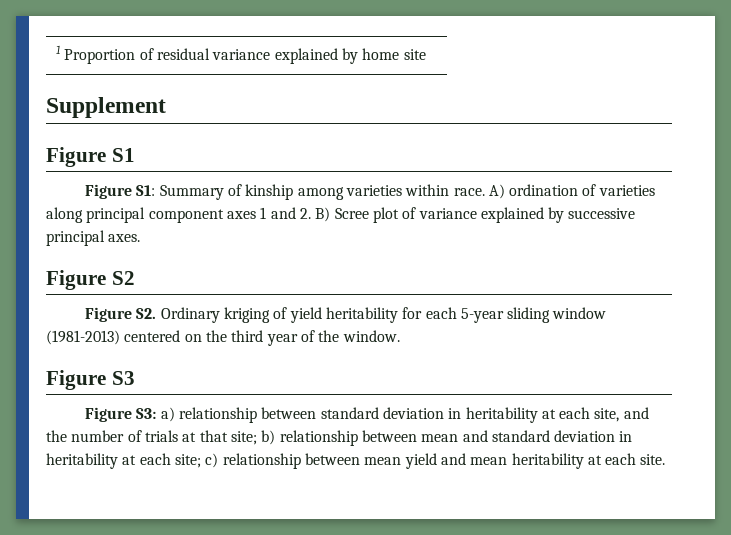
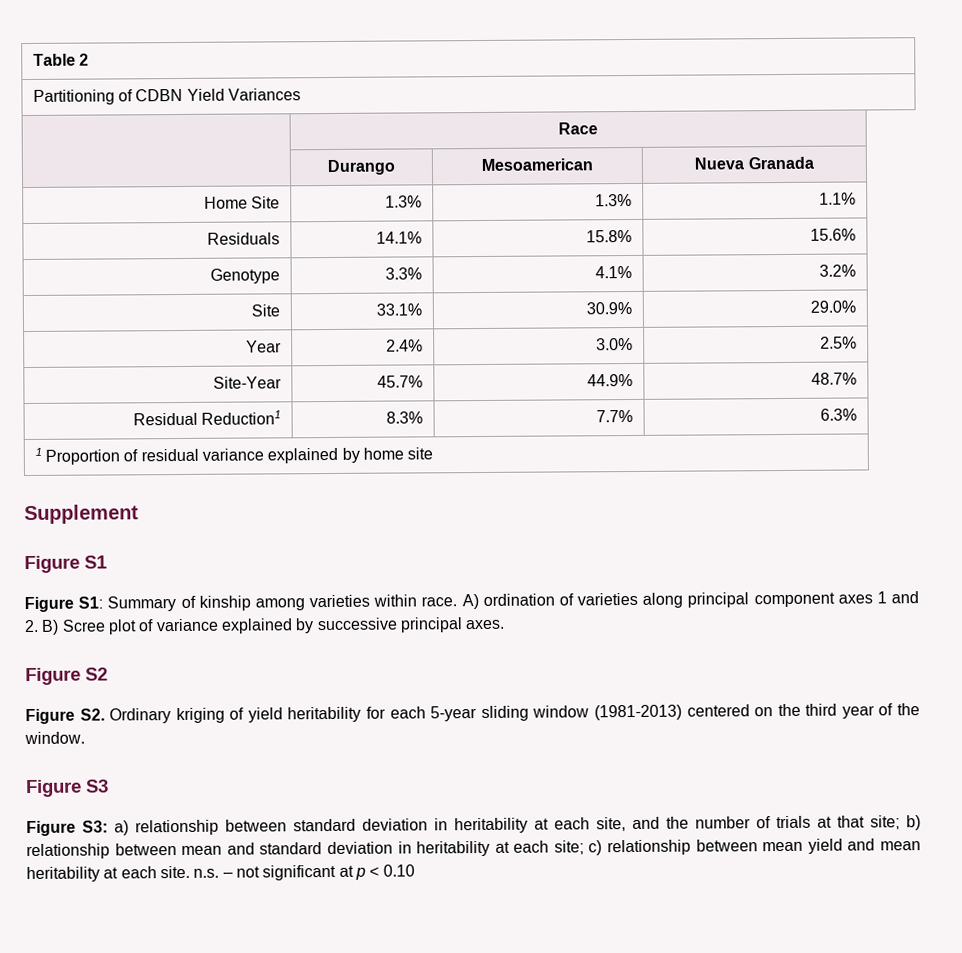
+ Table 2
+ Partitioning of CDBN Yield Variances
+ | Race
+ | Durango | Mesoamerican | Nueva Granada
+ Home Site | 1.3% | 1.3% | 1.1%
+ Residuals | 14.1% | 15.8% | 15.6%
+ Genotype | 3.3% | 4.1% | 3.2%
+ Site | 33.1% | 30.9% | 29.0%
+ Year | 2.4% | 3.0% | 2.5%
+ Site-Year | 45.7% | 44.9% | 48.7%
+ Residual Reduction1 | 8.3% | 7.7% | 6.3%
- Figure S3: a) relationship between standard deviation in heritability at each site, and the number of trials at that site; b) relationship between mean and standard deviation in heritability at each site; c) relationship between mean yield and mean heritability at each site.
+ Figure S3: a) relationship between standard deviation in heritability at each site, and the number of trials at that site; b) relationship between mean and standard deviation in heritability at each site; c) relationship between mean yield and mean heritability at each site. n.s. – not significant at p < 0.10

